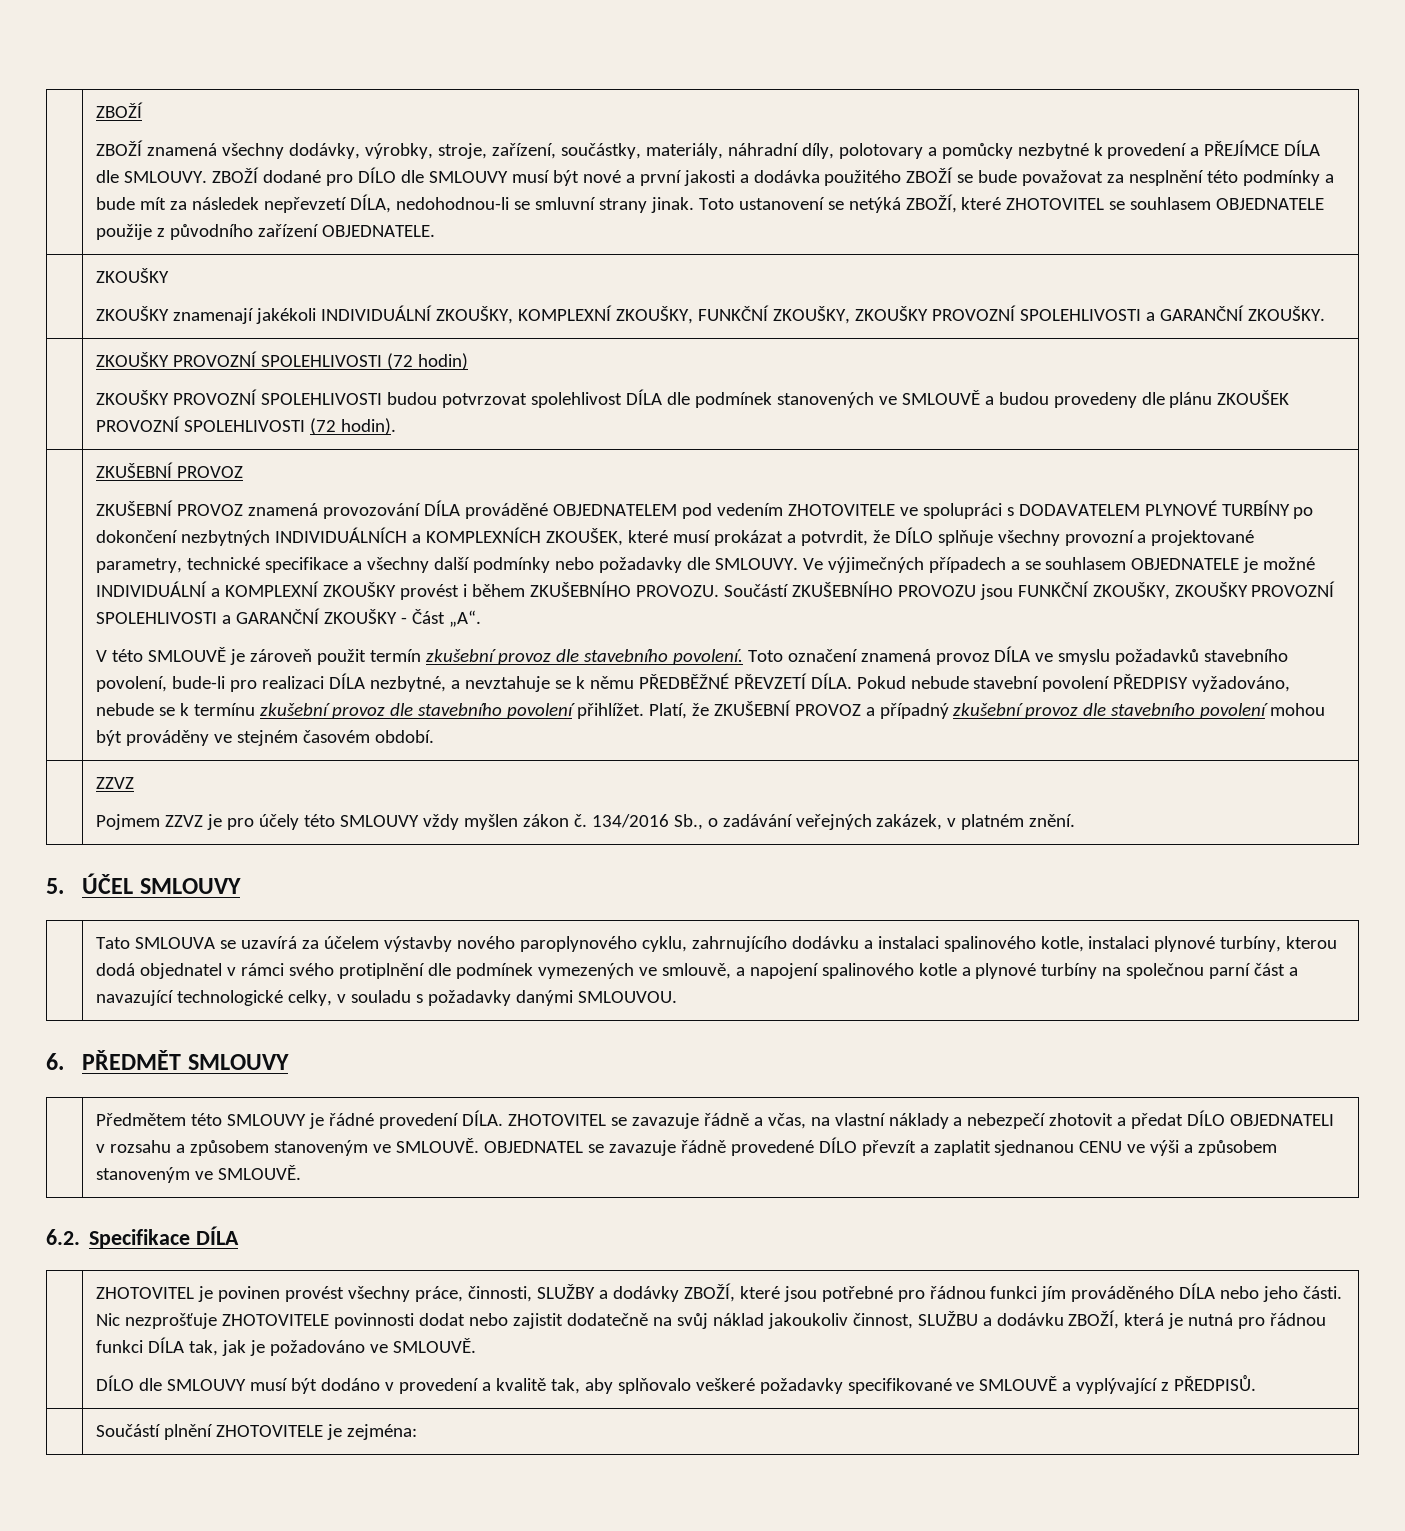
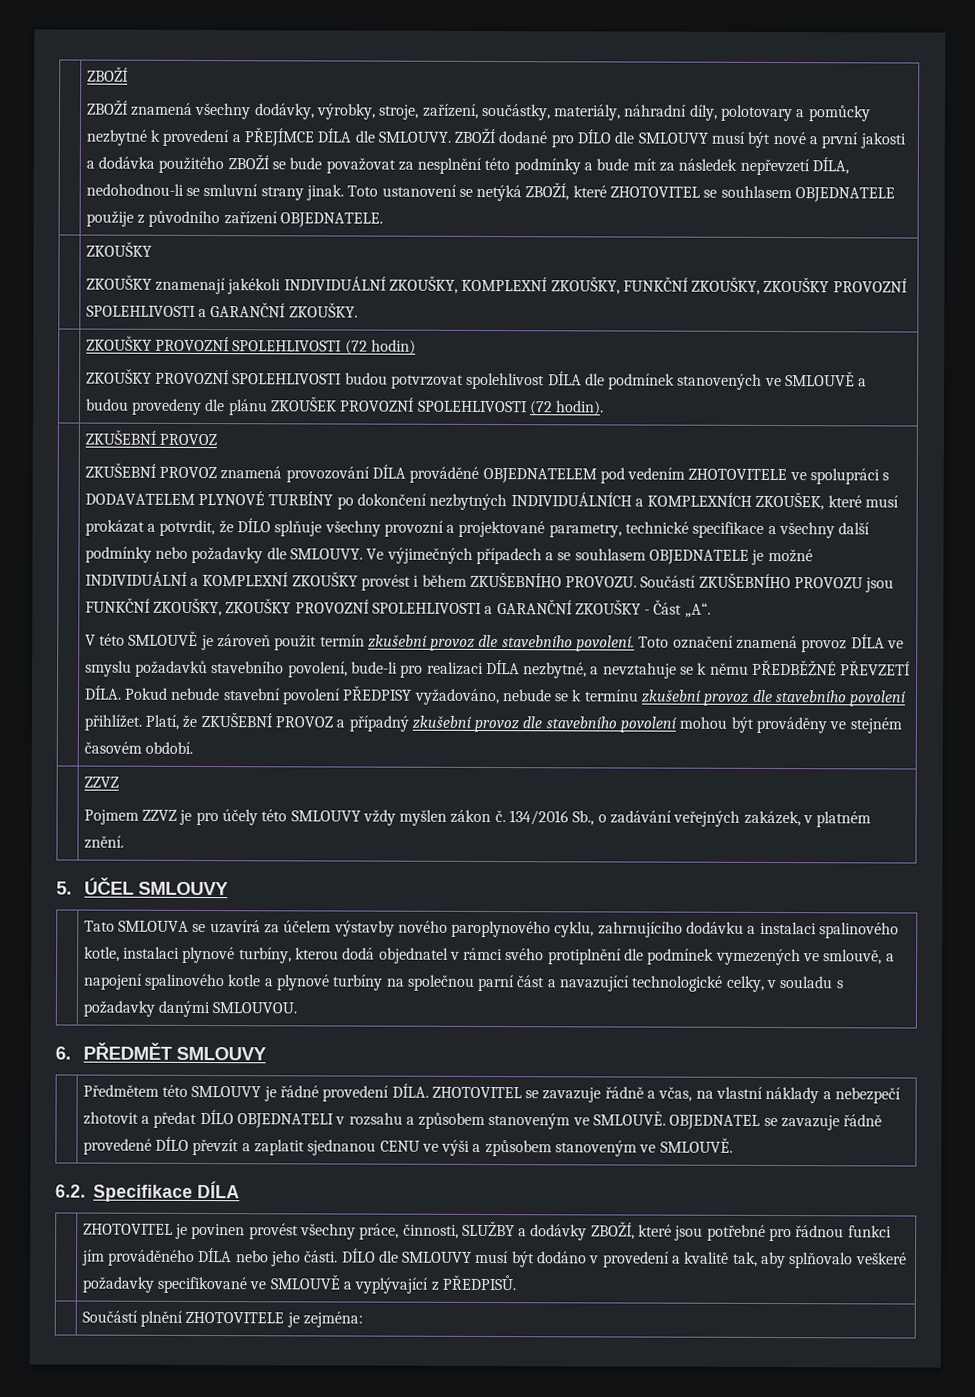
- ZHOTOVITEL je povinen provést všechny práce, činnosti, SLUŽBY a dodávky ZBOŽÍ, které jsou potřebné pro řádnou funkci jím prováděného DÍLA nebo jeho části. Nic nezprošťuje ZHOTOVITELE povinnosti dodat nebo zajistit dodatečně na svůj náklad jakoukoliv činnost, SLUŽBU a dodávku ZBOŽÍ, která je nutná pro řádnou funkci DÍLA tak, jak je požadováno ve SMLOUVĚ.
- DÍLO dle SMLOUVY musí být dodáno v provedení a kvalitě tak, aby splňovalo veškeré požadavky specifikované ve SMLOUVĚ a vyplývající z PŘEDPISŮ.
+ ZHOTOVITEL je povinen provést všechny práce, činnosti, SLUŽBY a dodávky ZBOŽÍ, které jsou potřebné pro řádnou funkci jím prováděného DÍLA nebo jeho části. DÍLO dle SMLOUVY musí být dodáno v provedení a kvalitě tak, aby splňovalo veškeré požadavky specifikované ve SMLOUVĚ a vyplývající z PŘEDPISŮ.

